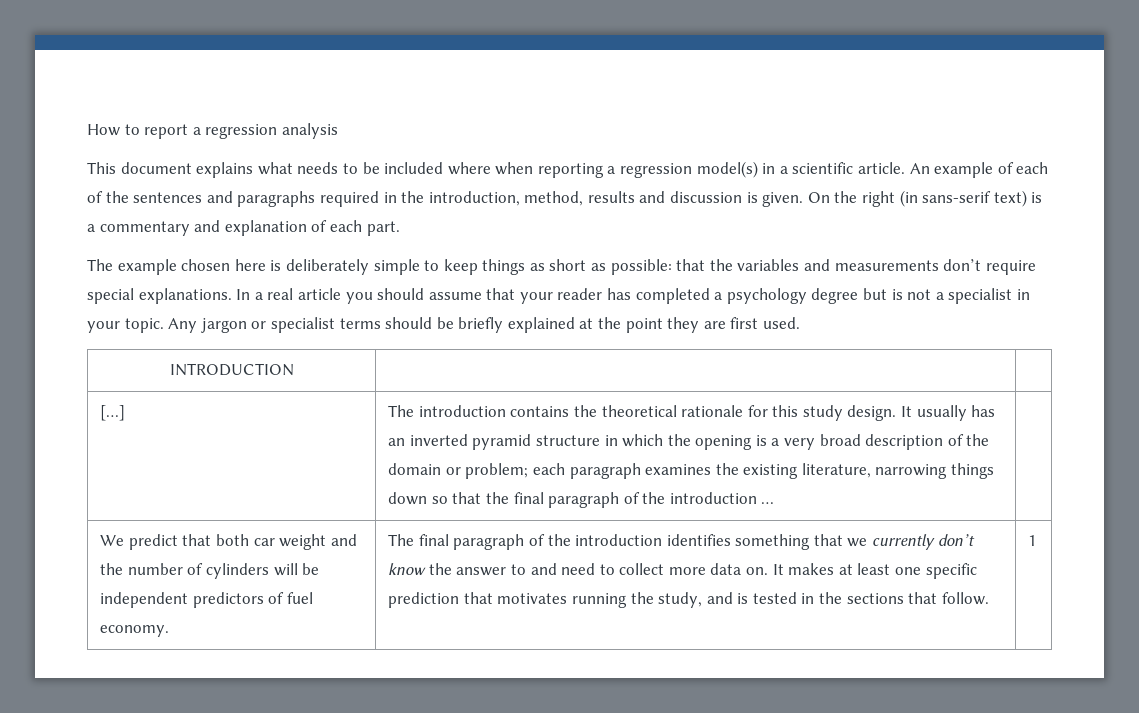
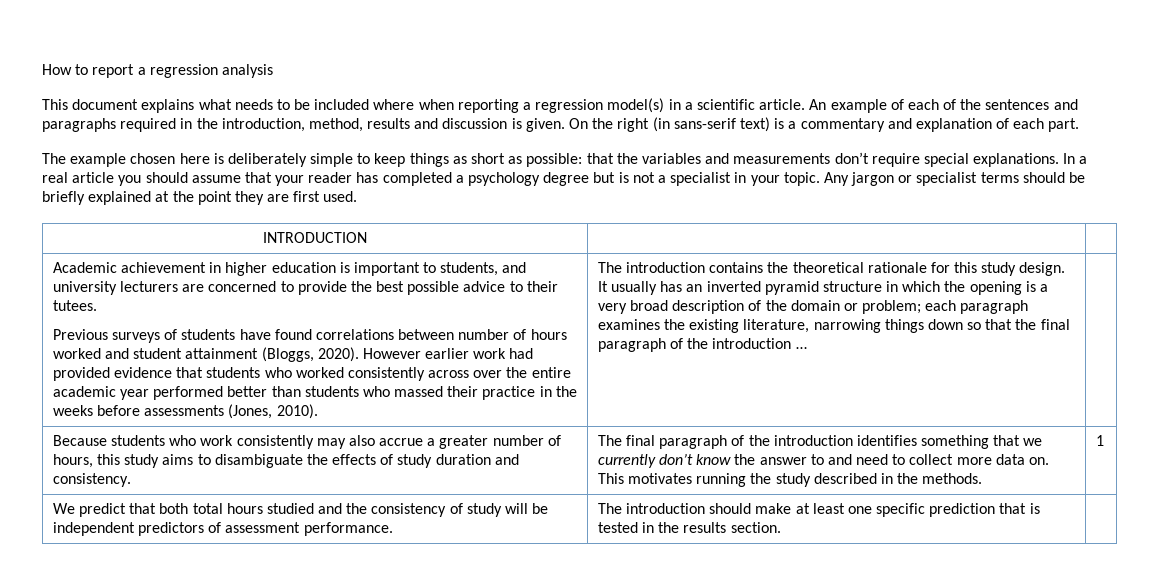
- […]
+ Academic achievement in higher education is important to students, and university lecturers are concerned to provide the best possible advice to their tutees.
+ Previous surveys of students have found correlations between number of hours worked and student attainment (Bloggs, 2020). However earlier work had provided evidence that students who worked consistently across over the entire academic year performed better than students who massed their practice in the weeks before assessments (Jones, 2010).
- We predict that both car weight and the number of cylinders will be independent predictors of fuel economy.
+ Because students who work consistently may also accrue a greater number of hours, this study aims to disambiguate the effects of study duration and consistency.
- It makes at least one specific prediction that motivates running the study, and is tested in the sections that follow. | 1
+ This motivates running the study described in the methods. | 1
+ We predict that both total hours studied and the consistency of study will be independent predictors of assessment performance. | The introduction should make at least one specific prediction that is tested in the results section. |

